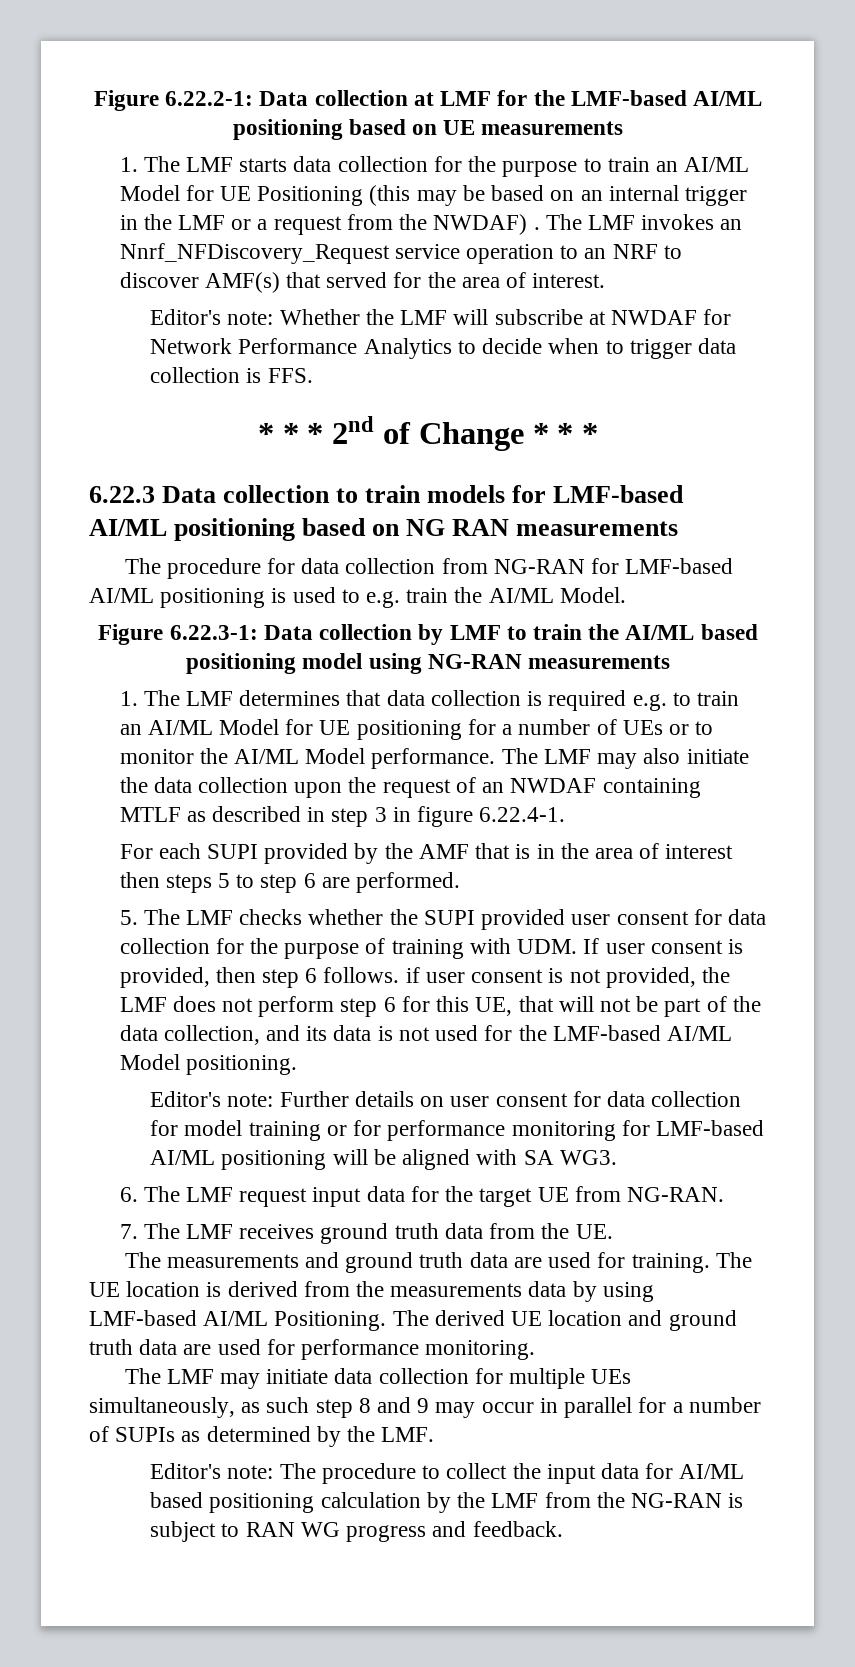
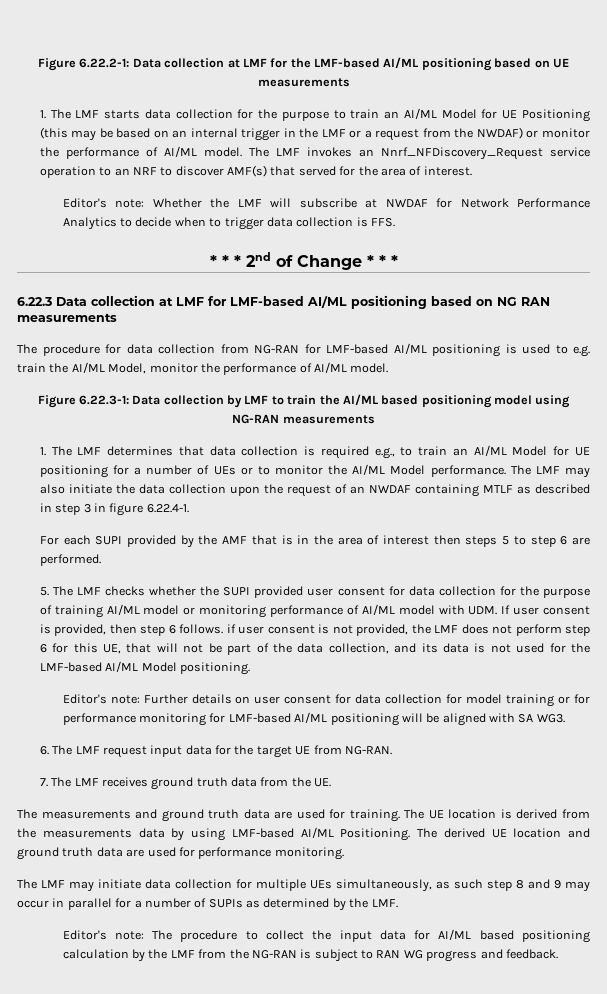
- 1. The LMF starts data collection for the purpose to train an AI/ML Model for UE Positioning (this may be based on an internal trigger in the LMF or a request from the NWDAF) .
+ 1. The LMF starts data collection for the purpose to train an AI/ML Model for UE Positioning (this may be based on an internal trigger in the LMF or a request from the NWDAF) or monitor the performance of AI/ML model.
- 6.22.3 Data collection to train models for LMF-based AI/ML positioning based on NG RAN measurements
+ 6.22.3 Data collection at LMF for LMF-based AI/ML positioning based on NG RAN measurements
- The procedure for data collection from NG-RAN for LMF-based AI/ML positioning is used to e.g. train the AI/ML Model.
+ The procedure for data collection from NG-RAN for LMF-based AI/ML positioning is used to e.g. train the AI/ML Model, monitor the performance of AI/ML model.
- 1. The LMF determines that data collection is required e.g. to train an AI/ML Model for UE positioning for a number of UEs or to monitor the AI/ML Model performance.
+ 1. The LMF determines that data collection is required e.g., to train an AI/ML Model for UE positioning for a number of UEs or to monitor the AI/ML Model performance.
- 5. The LMF checks whether the SUPI provided user consent for data collection for the purpose of training with UDM. If user consent is provided, then step 6 follows. if user consent is not provided, the LMF does not perform step 6 for this UE, that will not be part of the data collection, and its data is not used for the LMF-based AI/ML Model positioning.
+ 5. The LMF checks whether the SUPI provided user consent for data collection for the purpose of training AI/ML model or monitoring performance of AI/ML model with UDM. If user consent is provided, then step 6 follows. if user consent is not provided, the LMF does not perform step 6 for this UE, that will not be part of the data collection, and its data is not used for the LMF-based AI/ML Model positioning.

